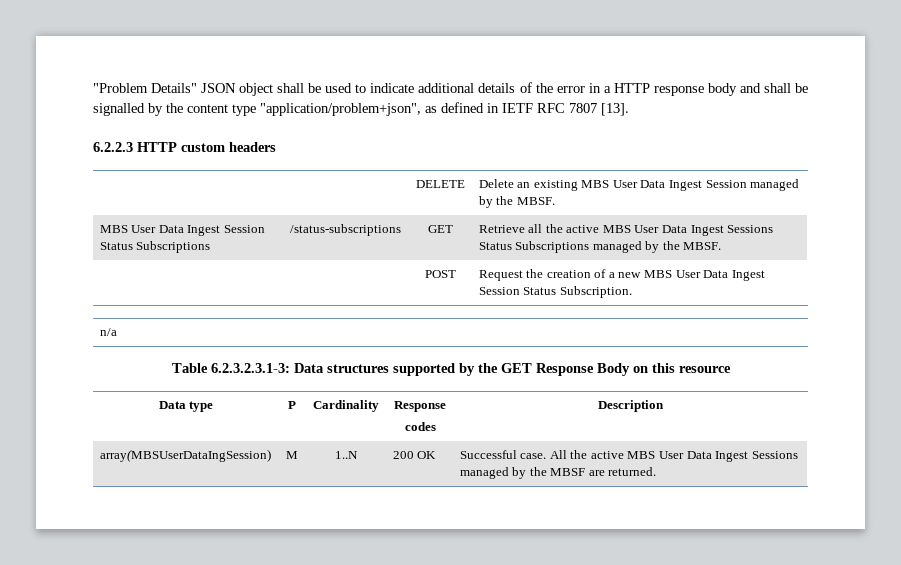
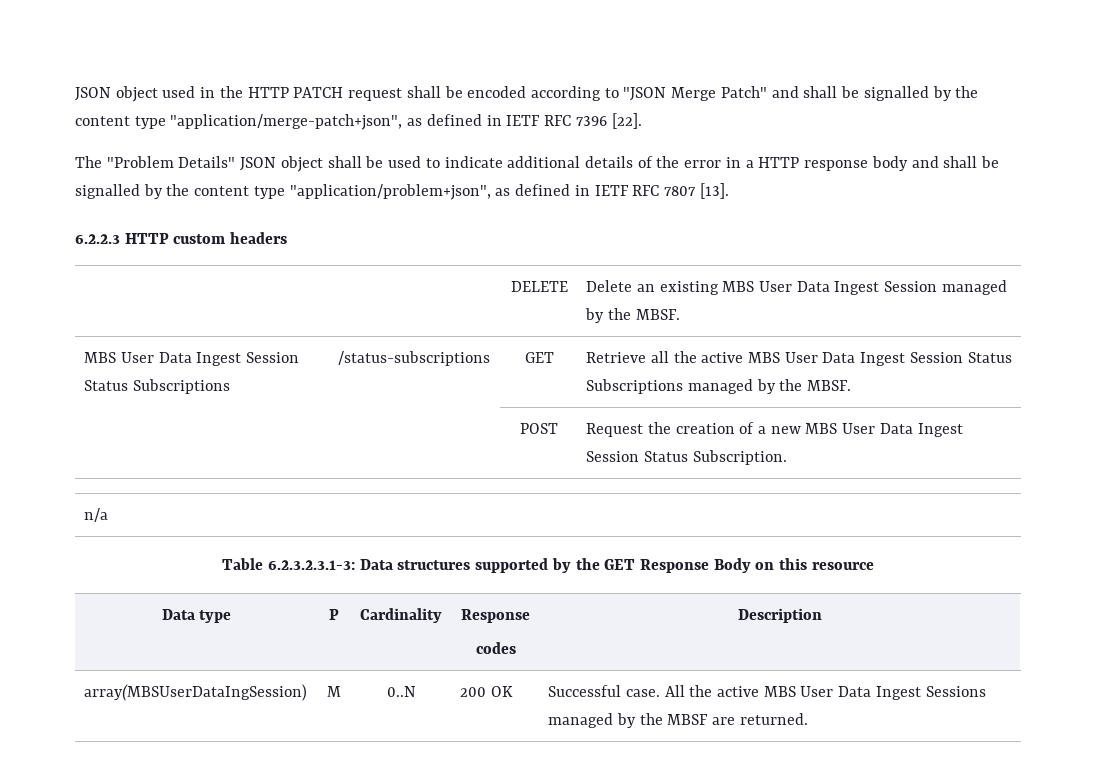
- "Problem Details" JSON object shall be used to indicate additional details of the error in a HTTP response body and shall be signalled by the content type "application/problem+json", as defined in IETF RFC 7807 [13].
+ JSON object used in the HTTP PATCH request shall be encoded according to "JSON Merge Patch" and shall be signalled by the content type "application/merge-patch+json", as defined in IETF RFC 7396 [22].
+ The "Problem Details" JSON object shall be used to indicate additional details of the error in a HTTP response body and shall be signalled by the content type "application/problem+json", as defined in IETF RFC 7807 [13].
- MBS User Data Ingest Session Status Subscriptions | /status-subscriptions | GET | Retrieve all the active MBS User Data Ingest Sessions Status Subscriptions managed by the MBSF.
+ MBS User Data Ingest Session Status Subscriptions | /status-subscriptions | GET | Retrieve all the active MBS User Data Ingest Session Status Subscriptions managed by the MBSF.
- array(MBSUserDataIngSession) | M | 1..N | 200 OK | Successful case. All the active MBS User Data Ingest Sessions managed by the MBSF are returned.
+ array(MBSUserDataIngSession) | M | 0..N | 200 OK | Successful case. All the active MBS User Data Ingest Sessions managed by the MBSF are returned.

